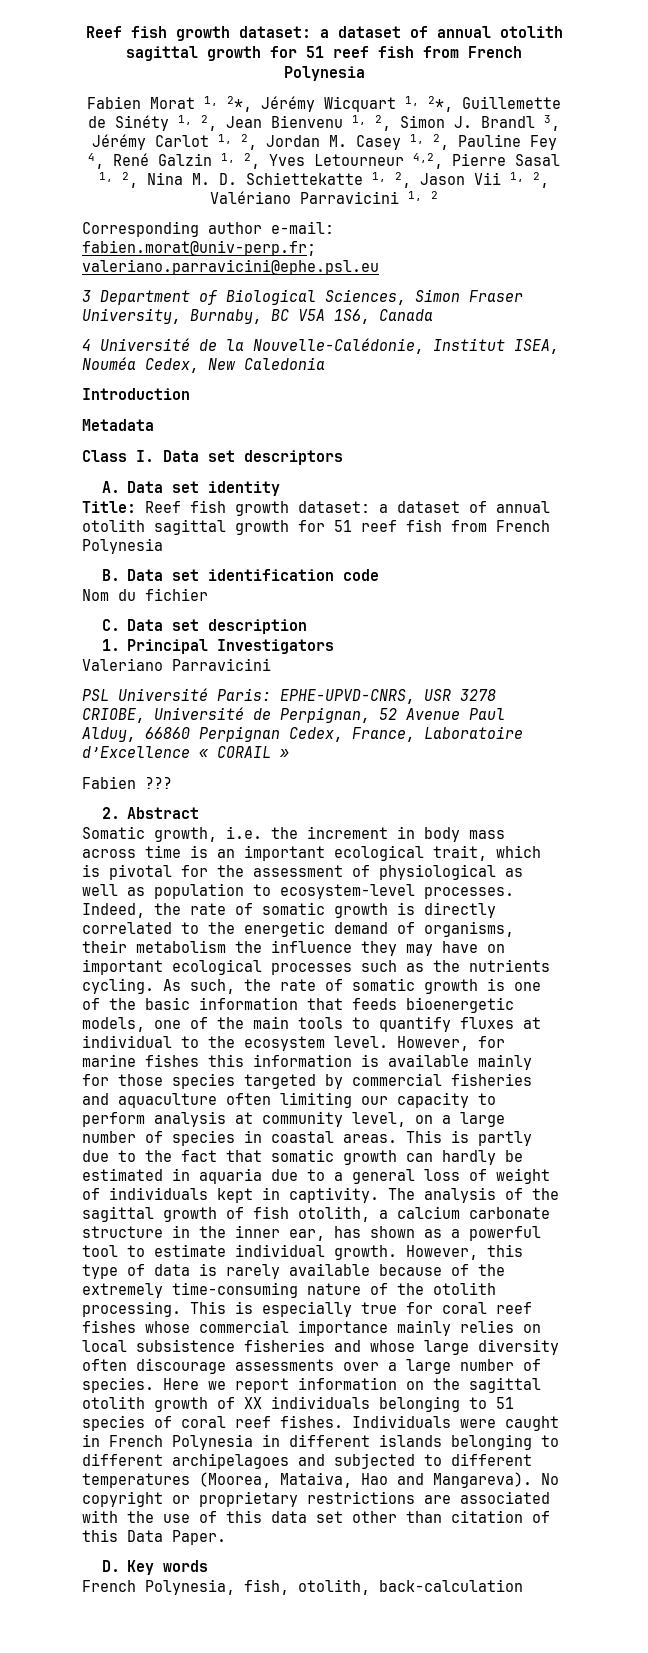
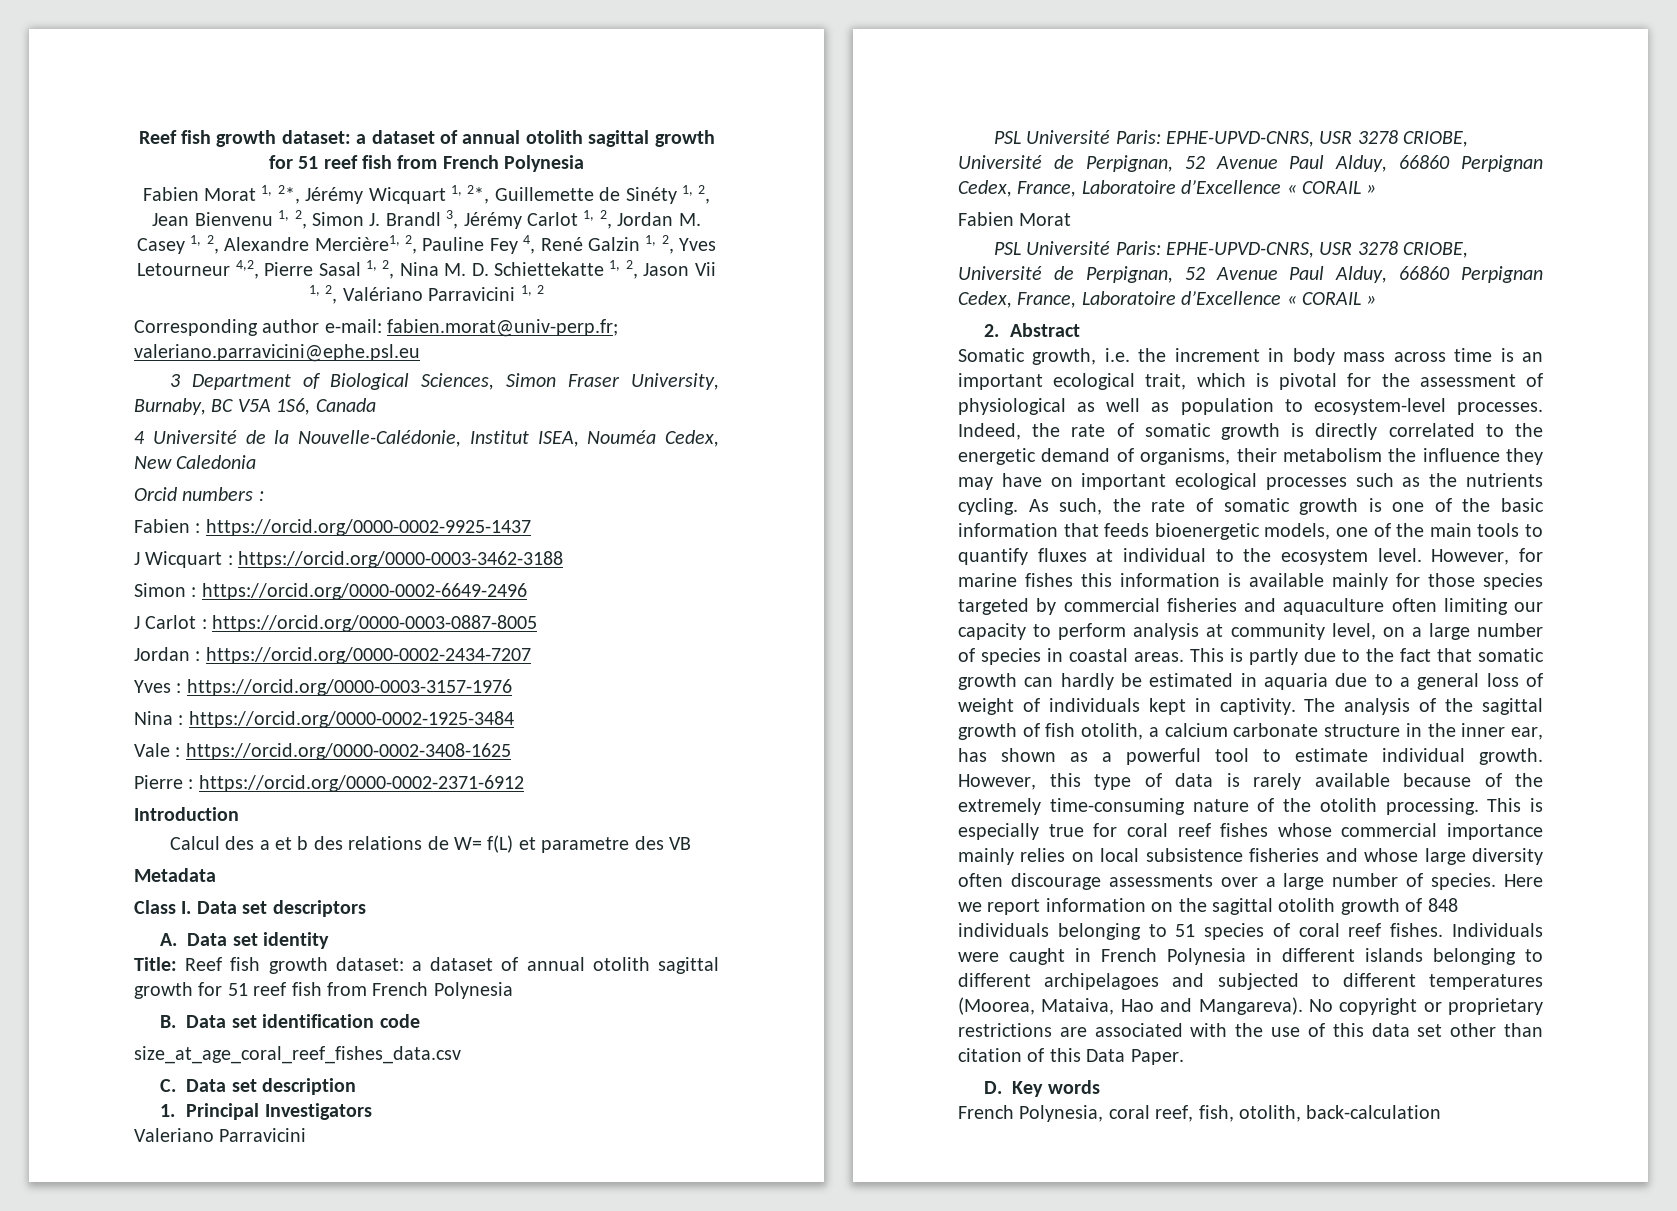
- Fabien Morat 1, 2*, Jérémy Wicquart 1, 2*, Guillemette de Sinéty 1, 2, Jean Bienvenu 1, 2, Simon J. Brandl 3, Jérémy Carlot 1, 2, Jordan M. Casey 1, 2, Pauline Fey 4, René Galzin 1, 2, Yves Letourneur 4,2, Pierre Sasal 1, 2, Nina M. D. Schiettekatte 1, 2, Jason Vii 1, 2, Valériano Parravicini 1, 2
+ Fabien Morat 1, 2*, Jérémy Wicquart 1, 2*, Guillemette de Sinéty 1, 2, Jean Bienvenu 1, 2, Simon J. Brandl 3, Jérémy Carlot 1, 2, Jordan M. Casey 1, 2, Alexandre Mercière1, 2, Pauline Fey 4, René Galzin 1, 2, Yves Letourneur 4,2, Pierre Sasal 1, 2, Nina M. D. Schiettekatte 1, 2, Jason Vii 1, 2, Valériano Parravicini 1, 2
+ Orcid numbers :
+ Fabien : https://orcid.org/0000-0002-9925-1437
+ J Wicquart : https://orcid.org/0000-0003-3462-3188
+ Simon : https://orcid.org/0000-0002-6649-2496
+ J Carlot : https://orcid.org/0000-0003-0887-8005
+ Jordan : https://orcid.org/0000-0002-2434-7207
+ Yves : https://orcid.org/0000-0003-3157-1976
+ Nina : https://orcid.org/0000-0002-1925-3484
+ Vale : https://orcid.org/0000-0002-3408-1625
+ Pierre : https://orcid.org/0000-0002-2371-6912
  Introduction
+ Calcul des a et b des relations de W= f(L) et parametre des VB
- Nom du fichier
+ size_at_age_coral_reef_fishes_data.csv
  Valeriano Parravicini
  PSL Université Paris: EPHE-UPVD-CNRS, USR 3278 CRIOBE, Université de Perpignan, 52 Avenue Paul Alduy, 66860 Perpignan Cedex, France, Laboratoire d’Excellence « CORAIL »
- Fabien ???
+ Fabien Morat
+ PSL Université Paris: EPHE-UPVD-CNRS, USR 3278 CRIOBE, Université de Perpignan, 52 Avenue Paul Alduy, 66860 Perpignan Cedex, France, Laboratoire d’Excellence « CORAIL »
- Here we report information on the sagittal otolith growth of XX individuals belonging to 51 species of coral reef fishes.
+ Here we report information on the sagittal otolith growth of 848 individuals belonging to 51 species of coral reef fishes.
- French Polynesia, fish, otolith, back-calculation
+ French Polynesia, coral reef, fish, otolith, back-calculation

